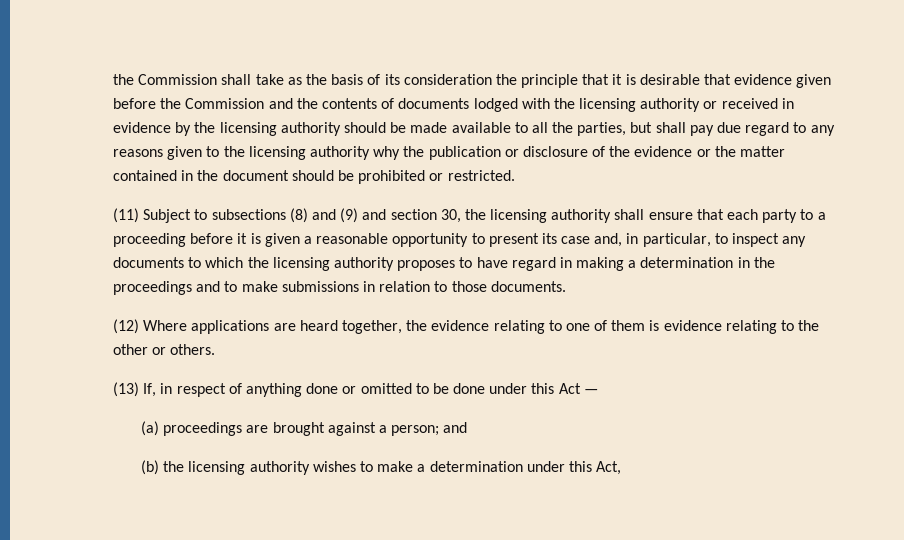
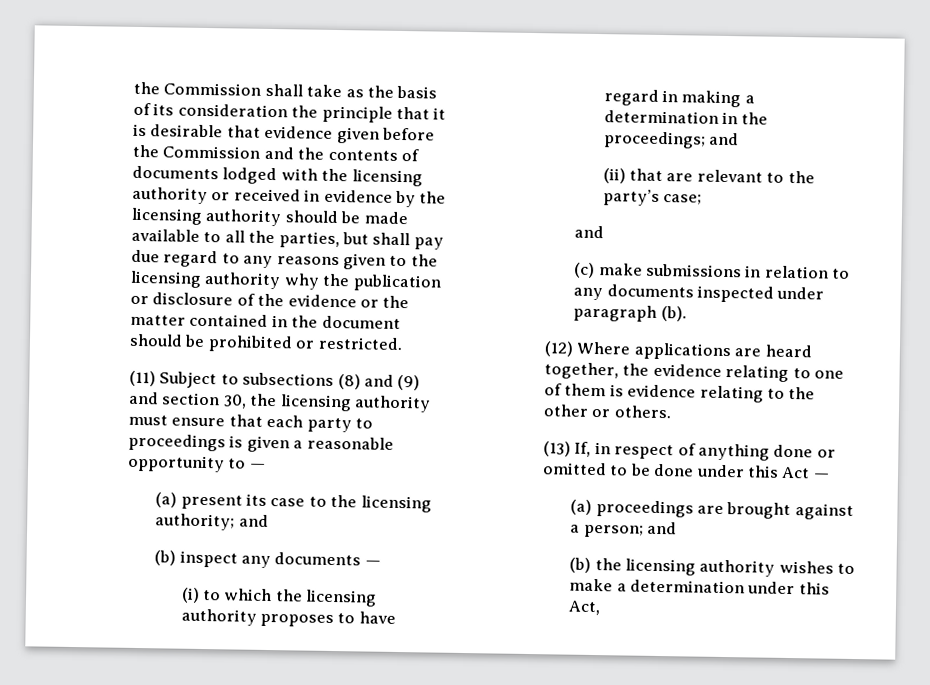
- (11) Subject to subsections (8) and (9) and section 30, the licensing authority shall ensure that each party to a proceeding before it is given a reasonable opportunity to present its case and, in particular, to inspect any documents to which the licensing authority proposes to have regard in making a determination in the proceedings and to make submissions in relation to those documents.
+ (11) Subject to subsections (8) and (9) and section 30, the licensing authority must ensure that each party to proceedings is given a reasonable opportunity to —
+ (a) present its case to the licensing authority; and
+ (b) inspect any documents —
+ (i) to which the licensing authority proposes to have regard in making a determination in the proceedings; and
+ (ii) that are relevant to the party’s case;
+ and
+ (c) make submissions in relation to any documents inspected under paragraph (b).

